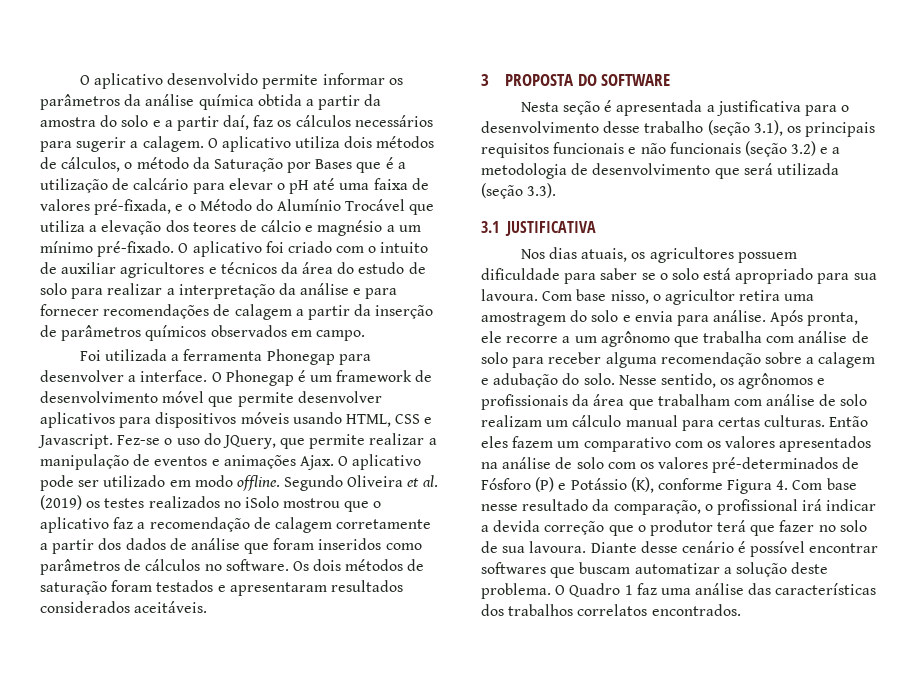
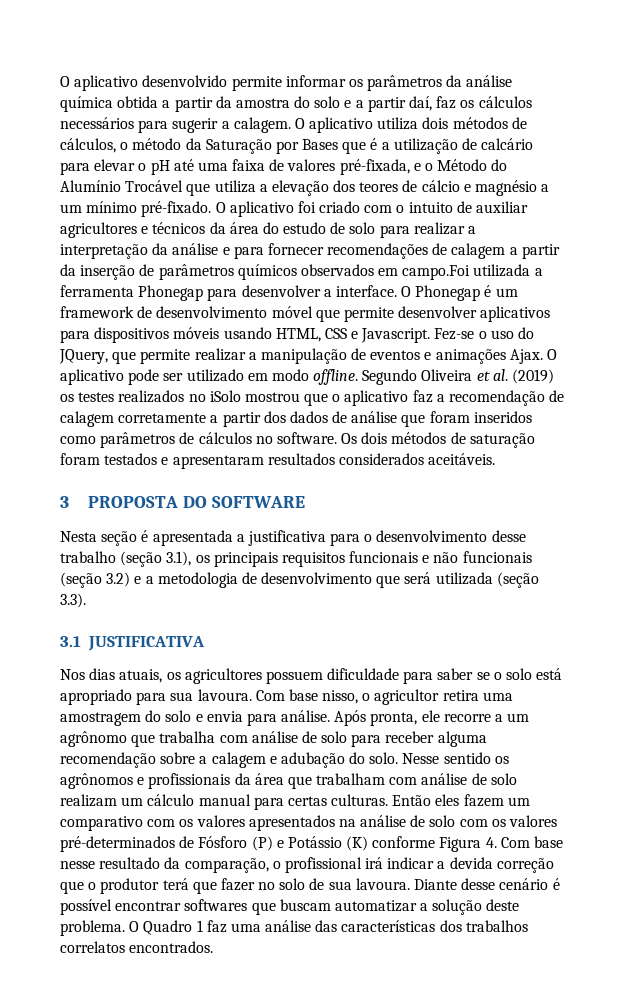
- O aplicativo foi criado com o intuito de auxiliar agricultores e técnicos da área do estudo de solo para realizar a interpretação da análise e para fornecer recomendações de calagem a partir da inserção de parâmetros químicos observados em campo.
- Foi utilizada a ferramenta Phonegap para desenvolver a interface.
+ O aplicativo foi criado com o intuito de auxiliar agricultores e técnicos da área do estudo de solo para realizar a interpretação da análise e para fornecer recomendações de calagem a partir da inserção de parâmetros químicos observados em campo.Foi utilizada a ferramenta Phonegap para desenvolver a interface.
- Nesse sentido, os agrônomos e profissionais da área que trabalham com análise de solo realizam um cálculo manual para certas culturas.
+ Nesse sentido os agrônomos e profissionais da área que trabalham com análise de solo realizam um cálculo manual para certas culturas.
- Então eles fazem um comparativo com os valores apresentados na análise de solo com os valores pré-determinados de Fósforo (P) e Potássio (K), conforme Figura 4. Com base nesse resultado da comparação, o profissional irá indicar a devida correção que o produtor terá que fazer no solo de sua lavoura.
+ Então eles fazem um comparativo com os valores apresentados na análise de solo com os valores pré-determinados de Fósforo (P) e Potássio (K) conforme Figura 4. Com base nesse resultado da comparação, o profissional irá indicar a devida correção que o produtor terá que fazer no solo de sua lavoura.

